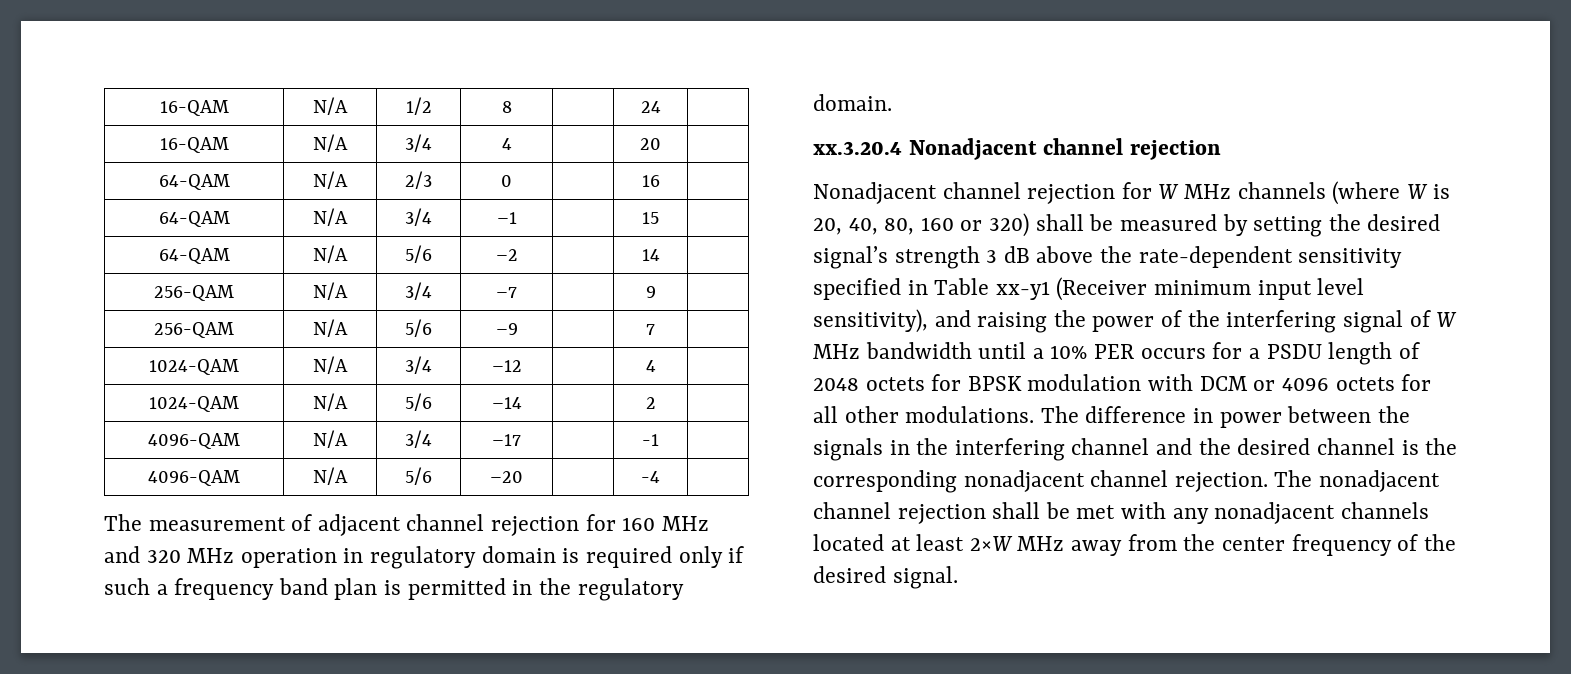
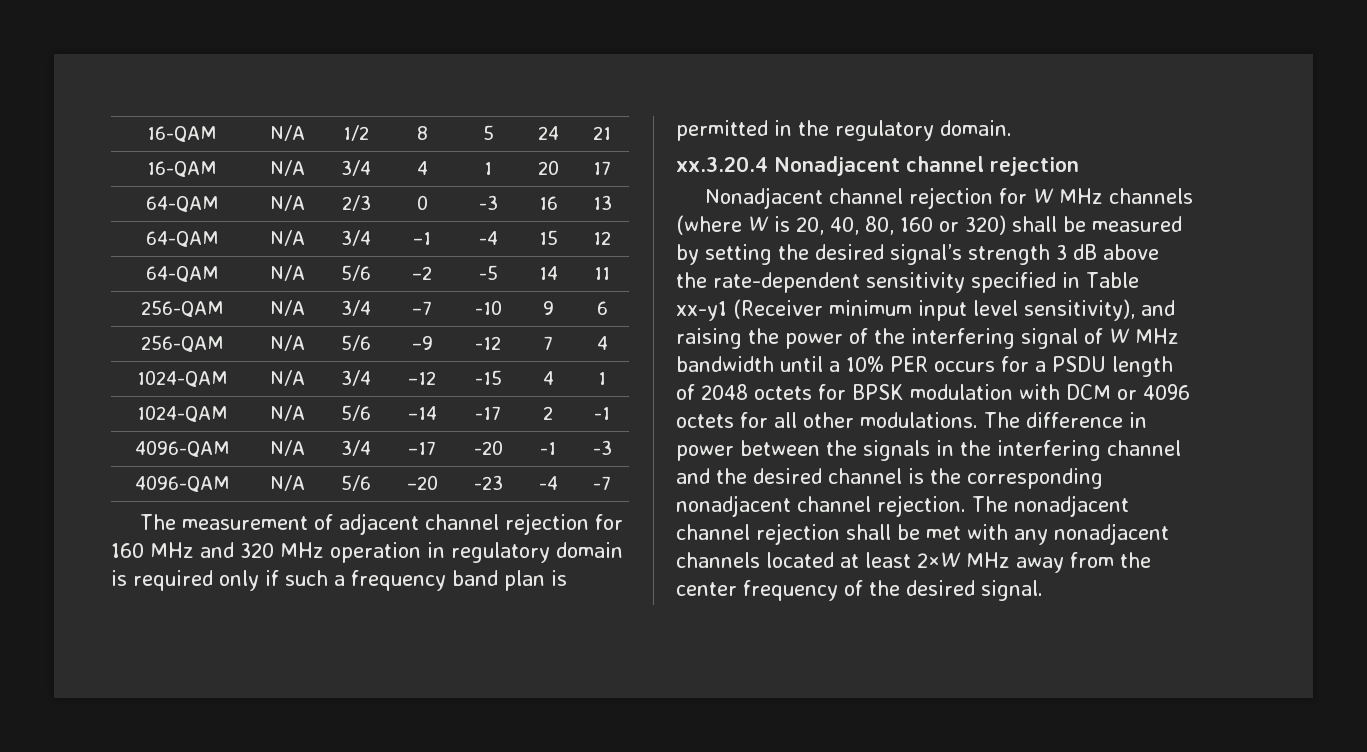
- 16-QAM | N/A | 1/2 | 8 | | 24 |
+ 16-QAM | N/A | 1/2 | 8 | 5 | 24 | 21
- 16-QAM | N/A | 3/4 | 4 | | 20 |
+ 16-QAM | N/A | 3/4 | 4 | 1 | 20 | 17
- 64-QAM | N/A | 2/3 | 0 | | 16 |
+ 64-QAM | N/A | 2/3 | 0 | -3 | 16 | 13
- 64-QAM | N/A | 3/4 | –1 | | 15 |
+ 64-QAM | N/A | 3/4 | –1 | -4 | 15 | 12
- 64-QAM | N/A | 5/6 | –2 | | 14 |
+ 64-QAM | N/A | 5/6 | –2 | -5 | 14 | 11
- 256-QAM | N/A | 3/4 | –7 | | 9 |
+ 256-QAM | N/A | 3/4 | –7 | -10 | 9 | 6
- 256-QAM | N/A | 5/6 | –9 | | 7 |
+ 256-QAM | N/A | 5/6 | –9 | -12 | 7 | 4
- 1024-QAM | N/A | 3/4 | –12 | | 4 |
+ 1024-QAM | N/A | 3/4 | –12 | -15 | 4 | 1
- 1024-QAM | N/A | 5/6 | –14 | | 2 |
+ 1024-QAM | N/A | 5/6 | –14 | -17 | 2 | -1
- 4096-QAM | N/A | 3/4 | –17 | | -1 |
+ 4096-QAM | N/A | 3/4 | –17 | -20 | -1 | -3
- 4096-QAM | N/A | 5/6 | –20 | | -4 |
+ 4096-QAM | N/A | 5/6 | –20 | -23 | -4 | -7

